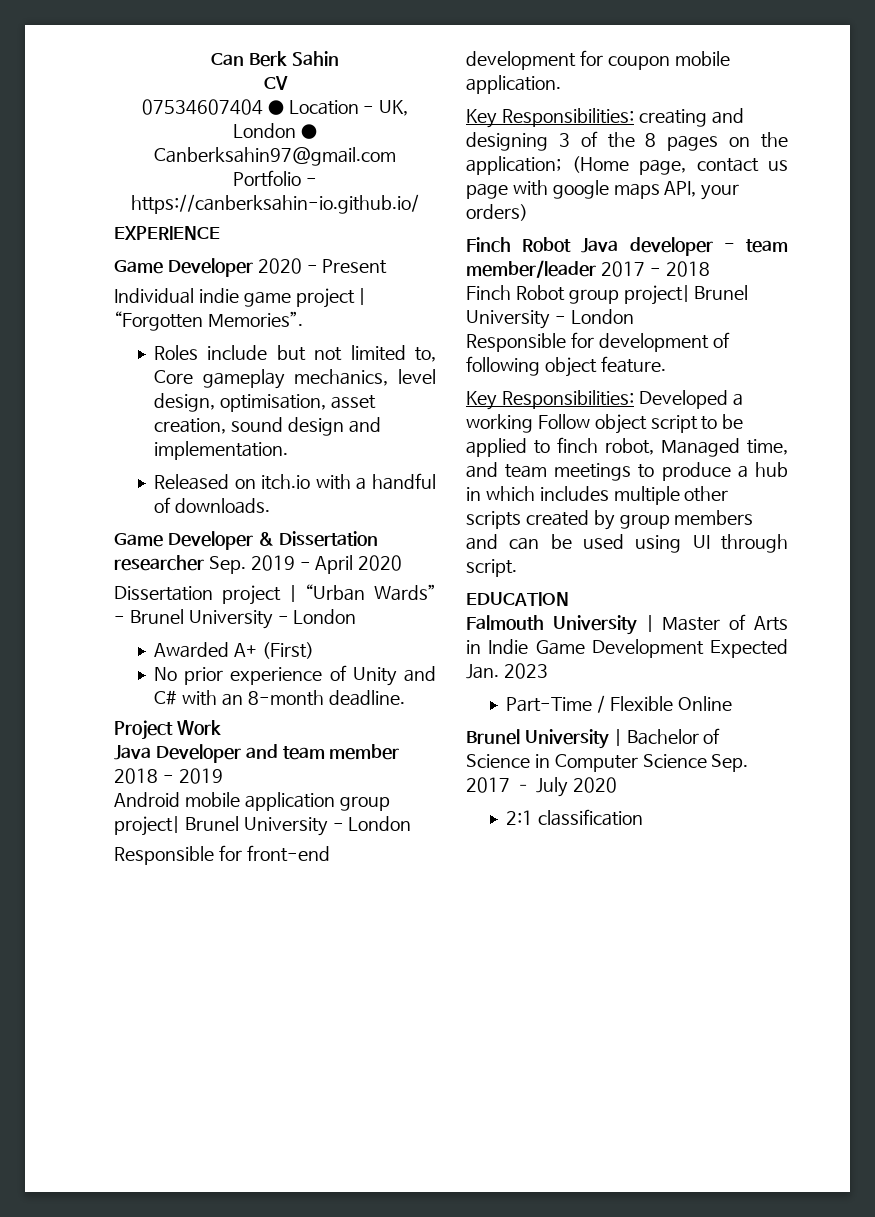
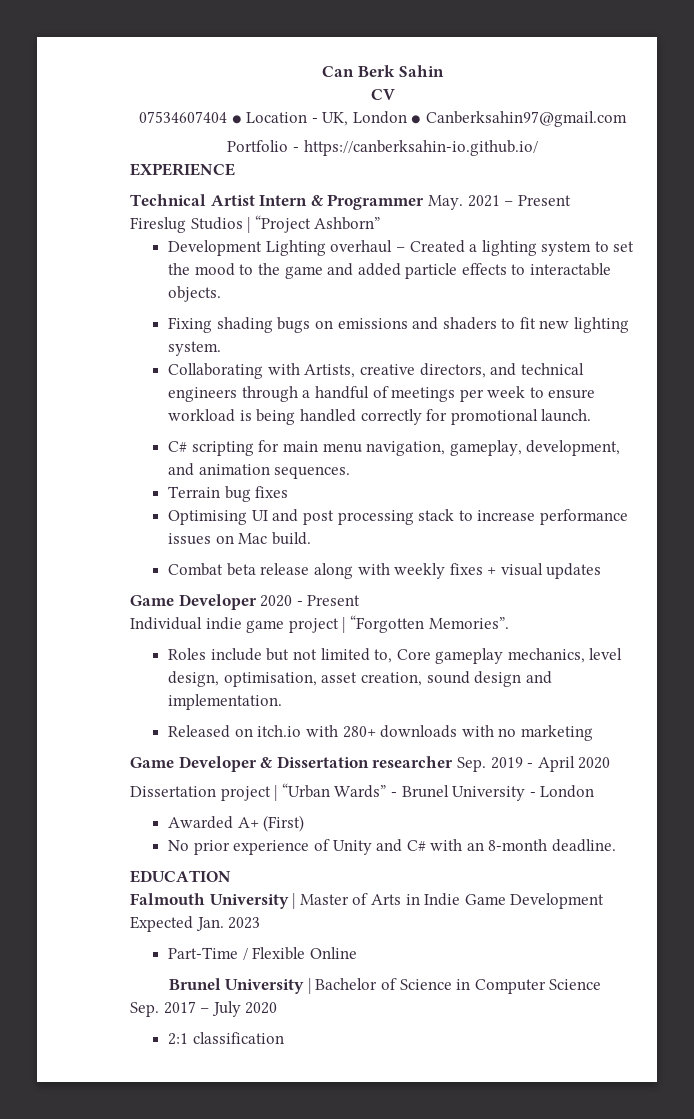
+ Technical Artist Intern & Programmer May. 2021 – Present
+ Fireslug Studios | “Project Ashborn”
+ Development Lighting overhaul – Created a lighting system to set the mood to the game and added particle effects to interactable objects.
+ Fixing shading bugs on emissions and shaders to fit new lighting system.
+ Collaborating with Artists, creative directors, and technical engineers through a handful of meetings per week to ensure workload is being handled correctly for promotional launch.
+ C# scripting for main menu navigation, gameplay, development, and animation sequences.
+ Terrain bug fixes
+ Optimising UI and post processing stack to increase performance issues on Mac build.
+ Combat beta release along with weekly fixes + visual updates
- Released on itch.io with a handful of downloads.
+ Released on itch.io with 280+ downloads with no marketing
- Project Work
- Java Developer and team member 2018 - 2019
- Android mobile application group project| Brunel University - London
- Responsible for front-end development for coupon mobile application.
- Key Responsibilities: creating and designing 3 of the 8 pages on the application; (Home page, contact us page with google maps API, your orders)
- Finch Robot Java developer - team member/leader 2017 - 2018
- Finch Robot group project| Brunel University - London
- Responsible for development of following object feature.
- Key Responsibilities: Developed a working Follow object script to be applied to finch robot, Managed time, and team meetings to produce a hub in which includes multiple other scripts created by group members and can be used using UI through script.

